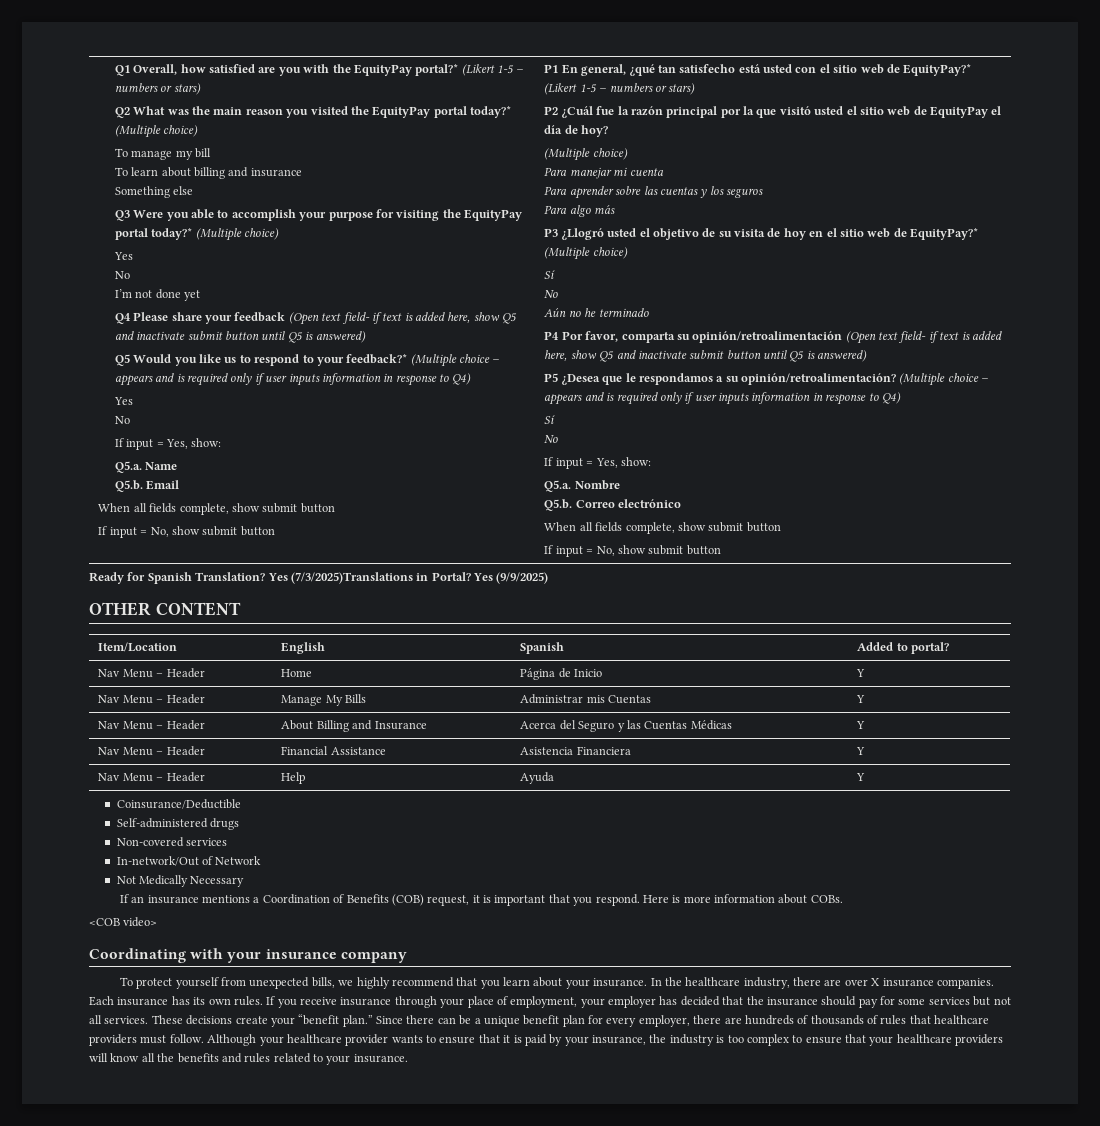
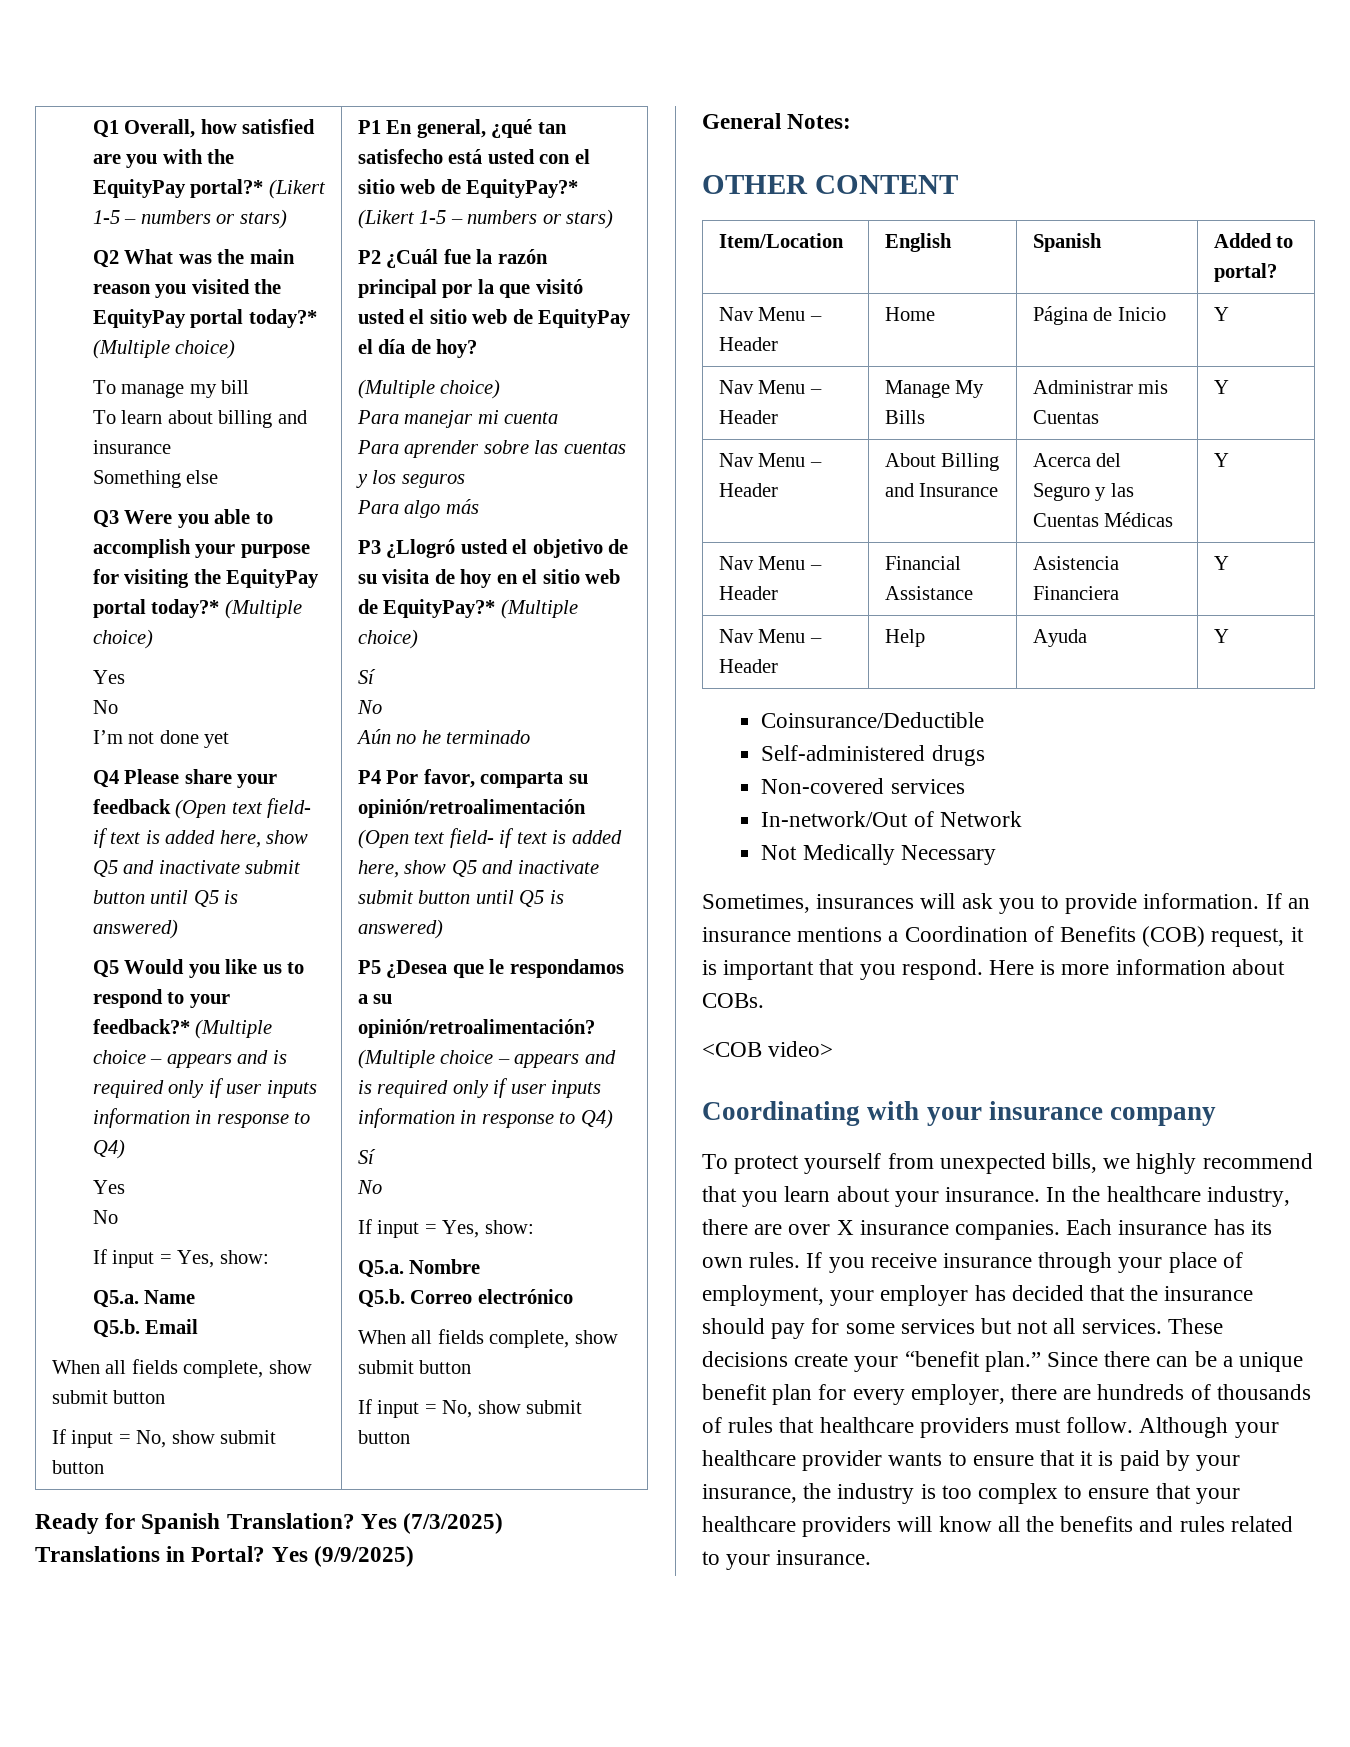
- Yes (7/3/2025)Translations in Portal?
+ Yes (7/3/2025)
+ Translations in Portal?
+ General Notes:
+ Sometimes, insurances will ask you to provide information.

